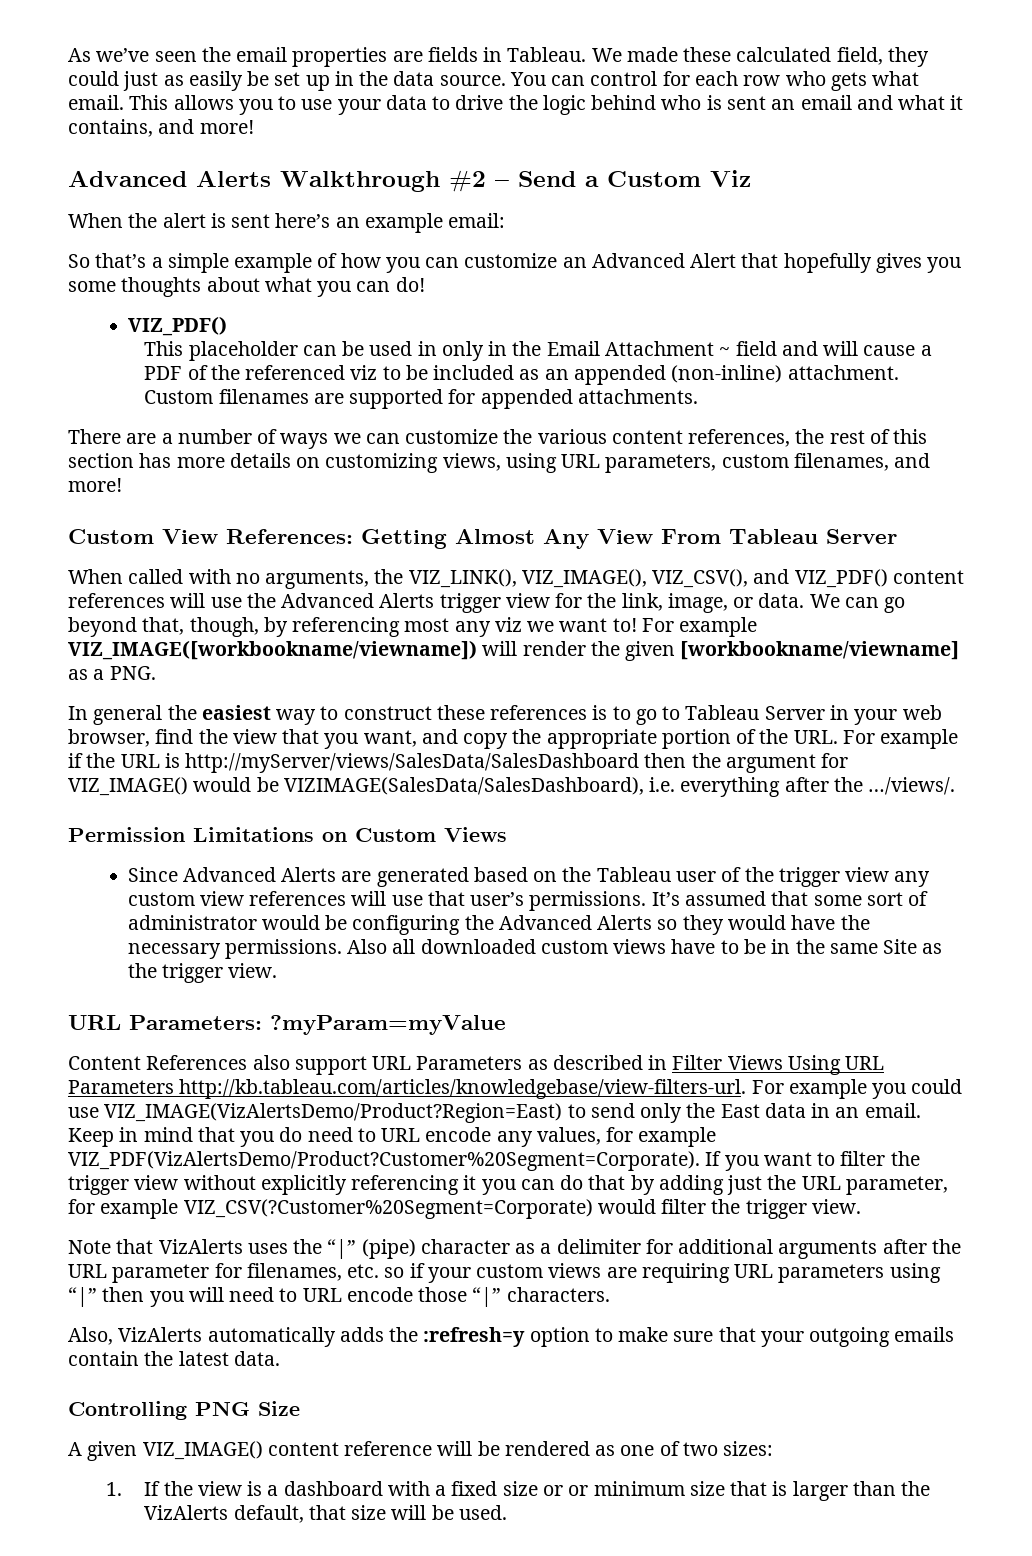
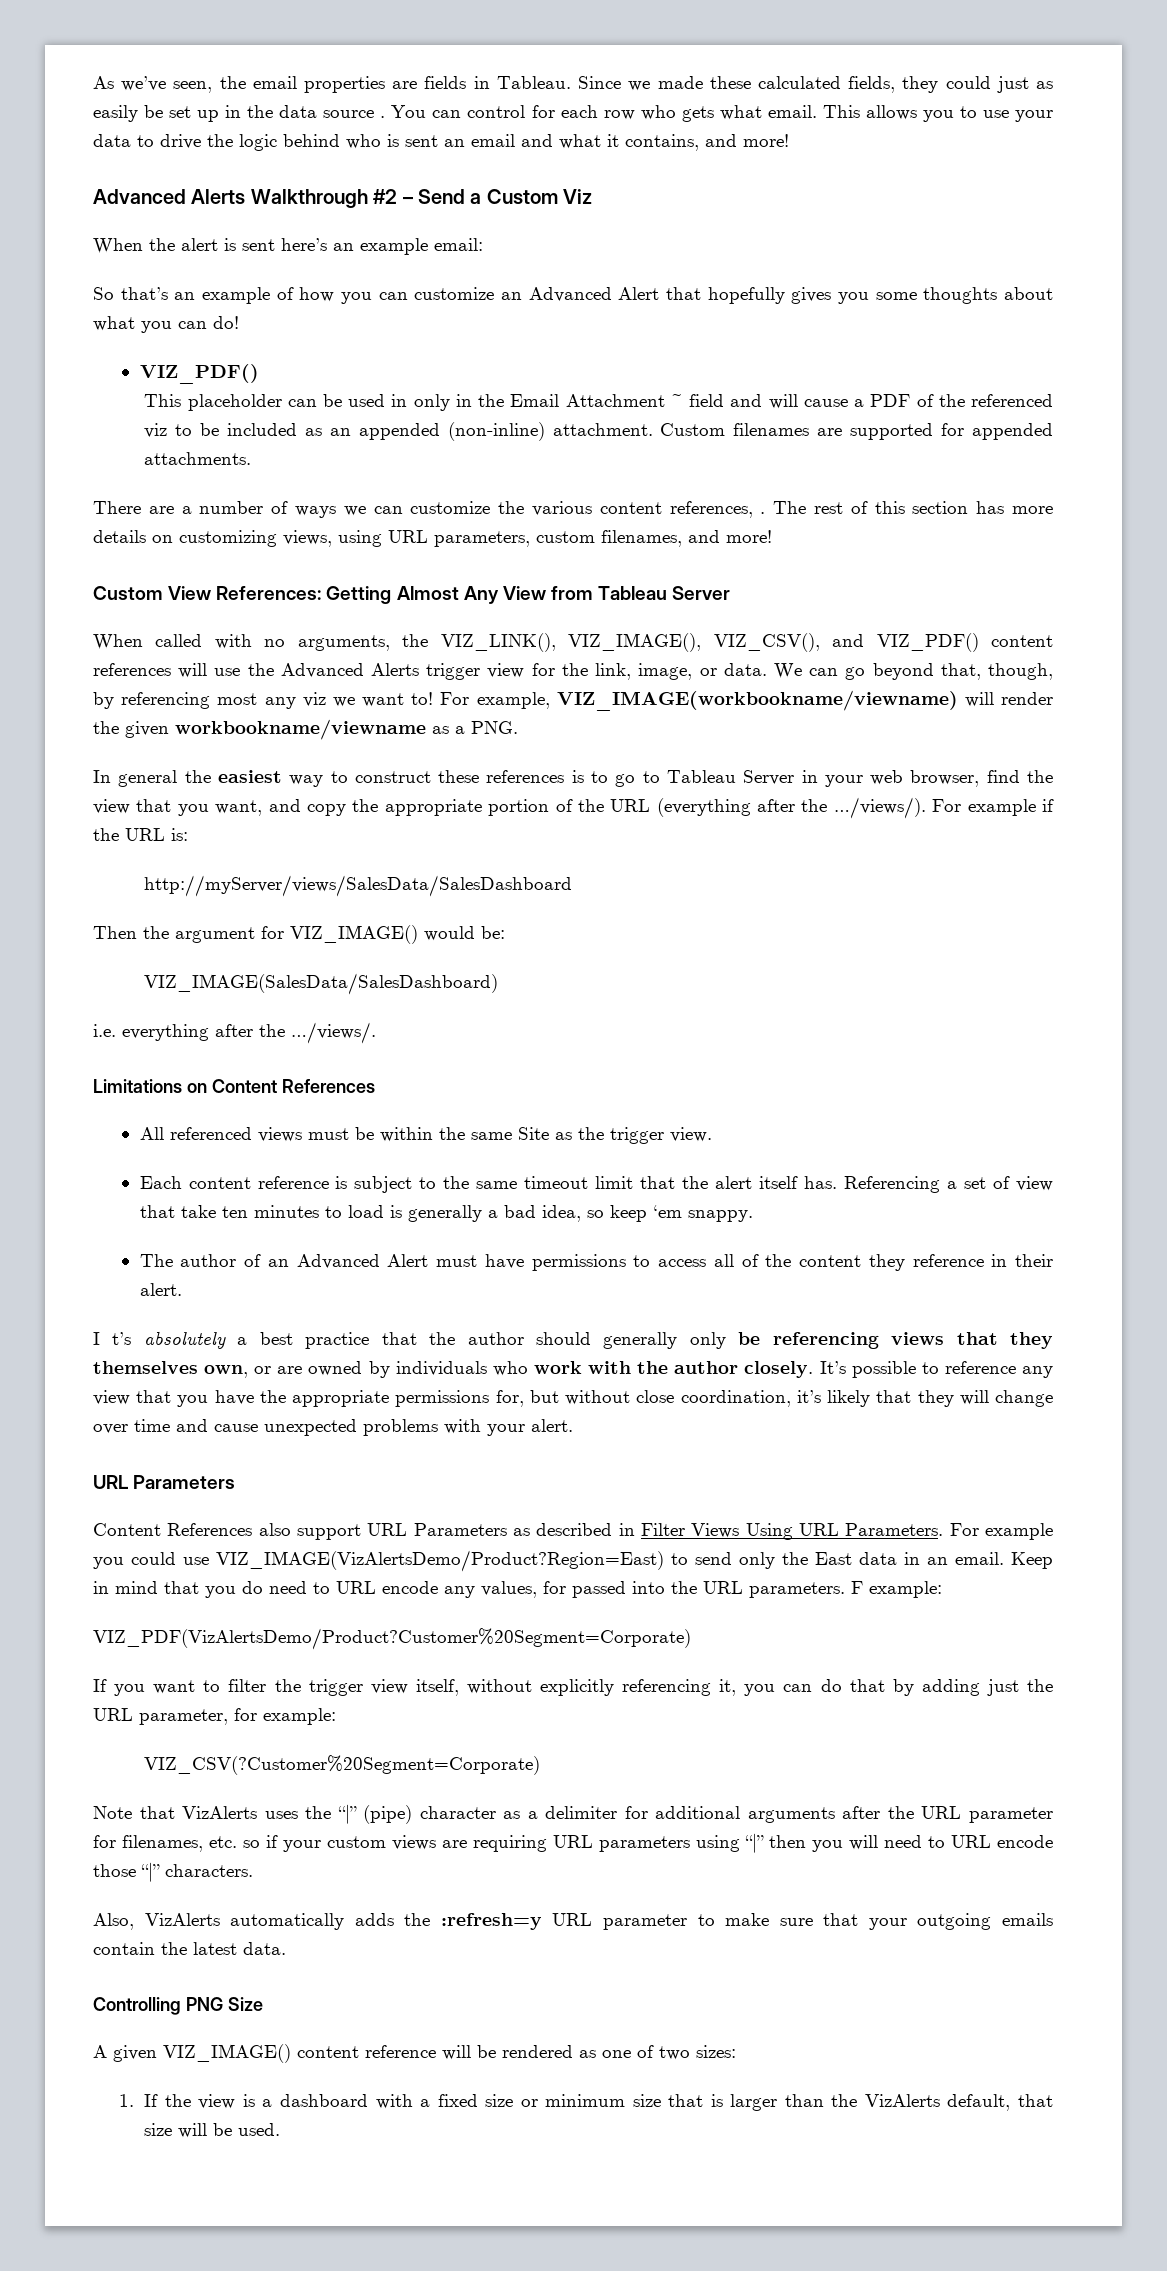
- As we’ve seen the email properties are fields in Tableau.
+ As we’ve seen, the email properties are fields in Tableau.
- We made these calculated field, they could just as easily be set up in the data source.
+ Since we made these calculated fields, they could just as easily be set up in the data source .
- So that’s a simple example of how you can customize an Advanced Alert that hopefully gives you some thoughts about what you can do!
+ So that’s an example of how you can customize an Advanced Alert that hopefully gives you some thoughts about what you can do!
- There are a number of ways we can customize the various content references, the rest of this section has more details on customizing views, using URL parameters, custom filenames, and more!
+ There are a number of ways we can customize the various content references, . The rest of this section has more details on customizing views, using URL parameters, custom filenames, and more!
- Custom View References: Getting Almost Any View From Tableau Server
+ Custom View References: Getting Almost Any View from Tableau Server
- For example VIZ_IMAGE([workbookname/viewname]) will render the given [workbookname/viewname] as a PNG.
+ For example, VIZ_IMAGE(workbookname/viewname) will render the given workbookname/viewname as a PNG.
- In general the easiest way to construct these references is to go to Tableau Server in your web browser, find the view that you want, and copy the appropriate portion of the URL. For example if the URL is http://myServer/views/SalesData/SalesDashboard then the argument for VIZ_IMAGE() would be VIZIMAGE(SalesData/SalesDashboard), i.e. everything after the …/views/.
+ In general the easiest way to construct these references is to go to Tableau Server in your web browser, find the view that you want, and copy the appropriate portion of the URL (everything after the …/views/). For example if the URL is:
+ http://myServer/views/SalesData/SalesDashboard
+ Then the argument for VIZ_IMAGE() would be:
+ VIZ_IMAGE(SalesData/SalesDashboard)
+ i.e. everything after the …/views/.
- Permission Limitations on Custom Views
- Since Advanced Alerts are generated based on the Tableau user of the trigger view any custom view references will use that user’s permissions. It’s assumed that some sort of administrator would be configuring the Advanced Alerts so they would have the necessary permissions. Also all downloaded custom views have to be in the same Site as the trigger view.
+ Limitations on Content References
+ All referenced views must be within the same Site as the trigger view.
- URL Parameters: ?myParam=myValue
+ Each content reference is subject to the same timeout limit that the alert itself has. Referencing a set of view that take ten minutes to load is generally a bad idea, so keep ‘em snappy.
+ The author of an Advanced Alert must have permissions to access all of the content they reference in their alert.
+ I t’s absolutely a best practice that the author should generally only be referencing views that they themselves own, or are owned by individuals who work with the author closely. It’s possible to reference any view that you have the appropriate permissions for, but without close coordination, it’s likely that they will change over time and cause unexpected problems with your alert.
+ URL Parameters
- Content References also support URL Parameters as described in Filter Views Using URL Parameters http://kb.tableau.com/articles/knowledgebase/view-filters-url. For example you could use VIZ_IMAGE(VizAlertsDemo/Product?Region=East) to send only the East data in an email.
+ Content References also support URL Parameters as described in Filter Views Using URL Parameters. For example you could use VIZ_IMAGE(VizAlertsDemo/Product?Region=East) to send only the East data in an email.
- Keep in mind that you do need to URL encode any values, for example VIZ_PDF(VizAlertsDemo/Product?Customer%20Segment=Corporate). If you want to filter the trigger view without explicitly referencing it you can do that by adding just the URL parameter, for example VIZ_CSV(?Customer%20Segment=Corporate) would filter the trigger view.
+ Keep in mind that you do need to URL encode any values, for passed into the URL parameters. F example:
+ VIZ_PDF(VizAlertsDemo/Product?Customer%20Segment=Corporate)
+ If you want to filter the trigger view itself, without explicitly referencing it, you can do that by adding just the URL parameter, for example:
+ VIZ_CSV(?Customer%20Segment=Corporate)
- Also, VizAlerts automatically adds the :refresh=y option to make sure that your outgoing emails contain the latest data.
+ Also, VizAlerts automatically adds the :refresh=y URL parameter to make sure that your outgoing emails contain the latest data.
- 1. If the view is a dashboard with a fixed size or or minimum size that is larger than the VizAlerts default, that size will be used.
+ 1. If the view is a dashboard with a fixed size or minimum size that is larger than the VizAlerts default, that size will be used.

